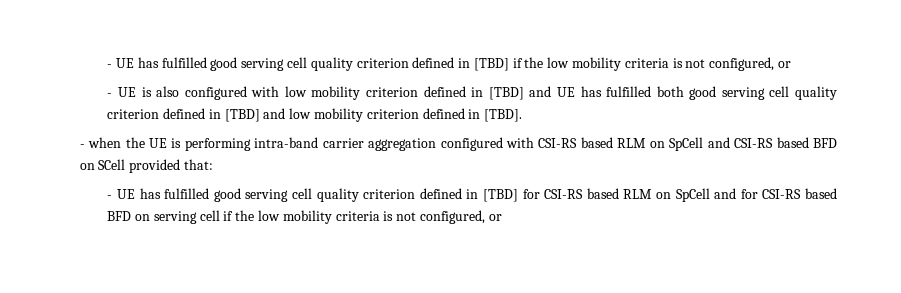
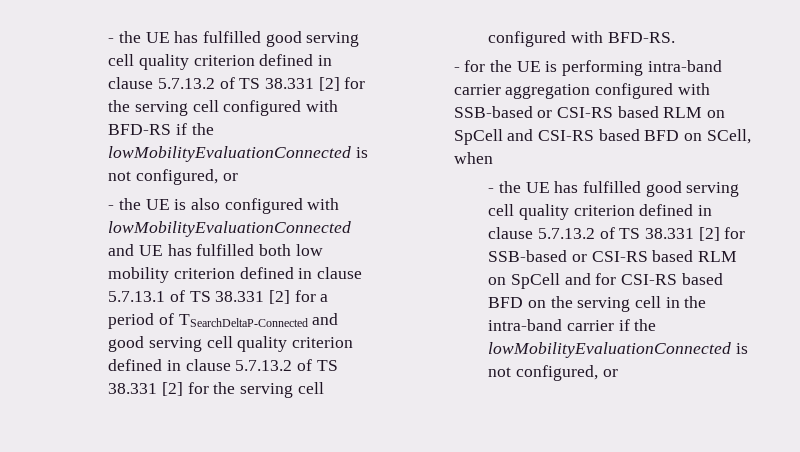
- - UE has fulfilled good serving cell quality criterion defined in [TBD] if the low mobility criteria is not configured, or
+ - the UE has fulfilled good serving cell quality criterion defined in clause 5.7.13.2 of TS 38.331 [2] for the serving cell configured with BFD-RS if the lowMobilityEvaluationConnected is not configured, or
- - UE is also configured with low mobility criterion defined in [TBD] and UE has fulfilled both good serving cell quality criterion defined in [TBD] and low mobility criterion defined in [TBD].
- - when the UE is performing intra-band carrier aggregation configured with CSI-RS based RLM on SpCell and CSI-RS based BFD on SCell provided that:
- - UE has fulfilled good serving cell quality criterion defined in [TBD] for CSI-RS based RLM on SpCell and for CSI-RS based BFD on serving cell if the low mobility criteria is not configured, or
+ - the UE is also configured with lowMobilityEvaluationConnected and UE has fulfilled both low mobility criterion defined in clause 5.7.13.1 of TS 38.331 [2] for a period of TSearchDeltaP-Connected and good serving cell quality criterion defined in clause 5.7.13.2 of TS 38.331 [2] for the serving cell configured with BFD-RS.
+ - for the UE is performing intra-band carrier aggregation configured with SSB-based or CSI-RS based RLM on SpCell and CSI-RS based BFD on SCell, when
+ - the UE has fulfilled good serving cell quality criterion defined in clause 5.7.13.2 of TS 38.331 [2] for SSB-based or CSI-RS based RLM on SpCell and for CSI-RS based BFD on the serving cell in the intra-band carrier if the lowMobilityEvaluationConnected is not configured, or

